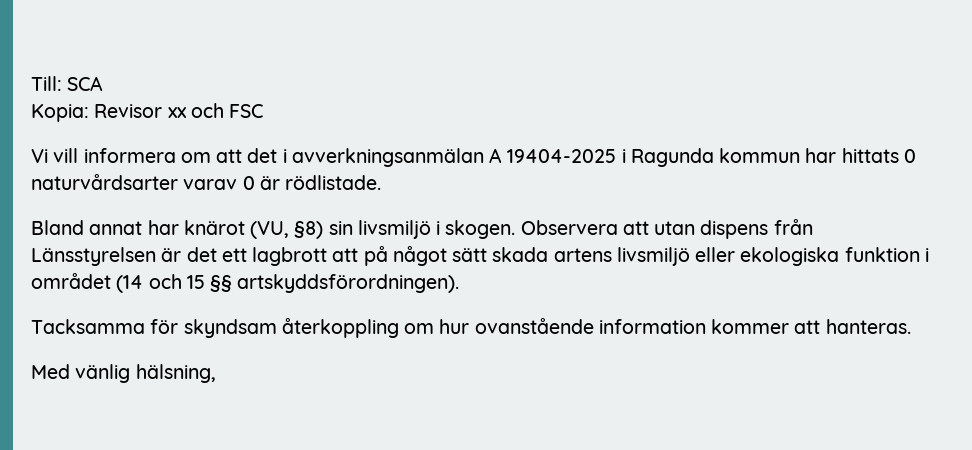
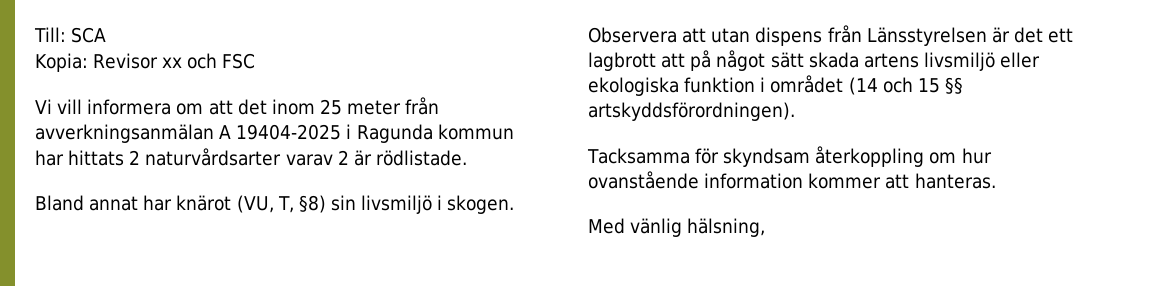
- Vi vill informera om att det i avverkningsanmälan A 19404-2025 i Ragunda kommun har hittats 0 naturvårdsarter varav 0 är rödlistade.
+ Vi vill informera om att det inom 25 meter från avverkningsanmälan A 19404-2025 i Ragunda kommun har hittats 2 naturvårdsarter varav 2 är rödlistade.
- Bland annat har knärot (VU, §8) sin livsmiljö i skogen.
+ Bland annat har knärot (VU, T, §8) sin livsmiljö i skogen.

